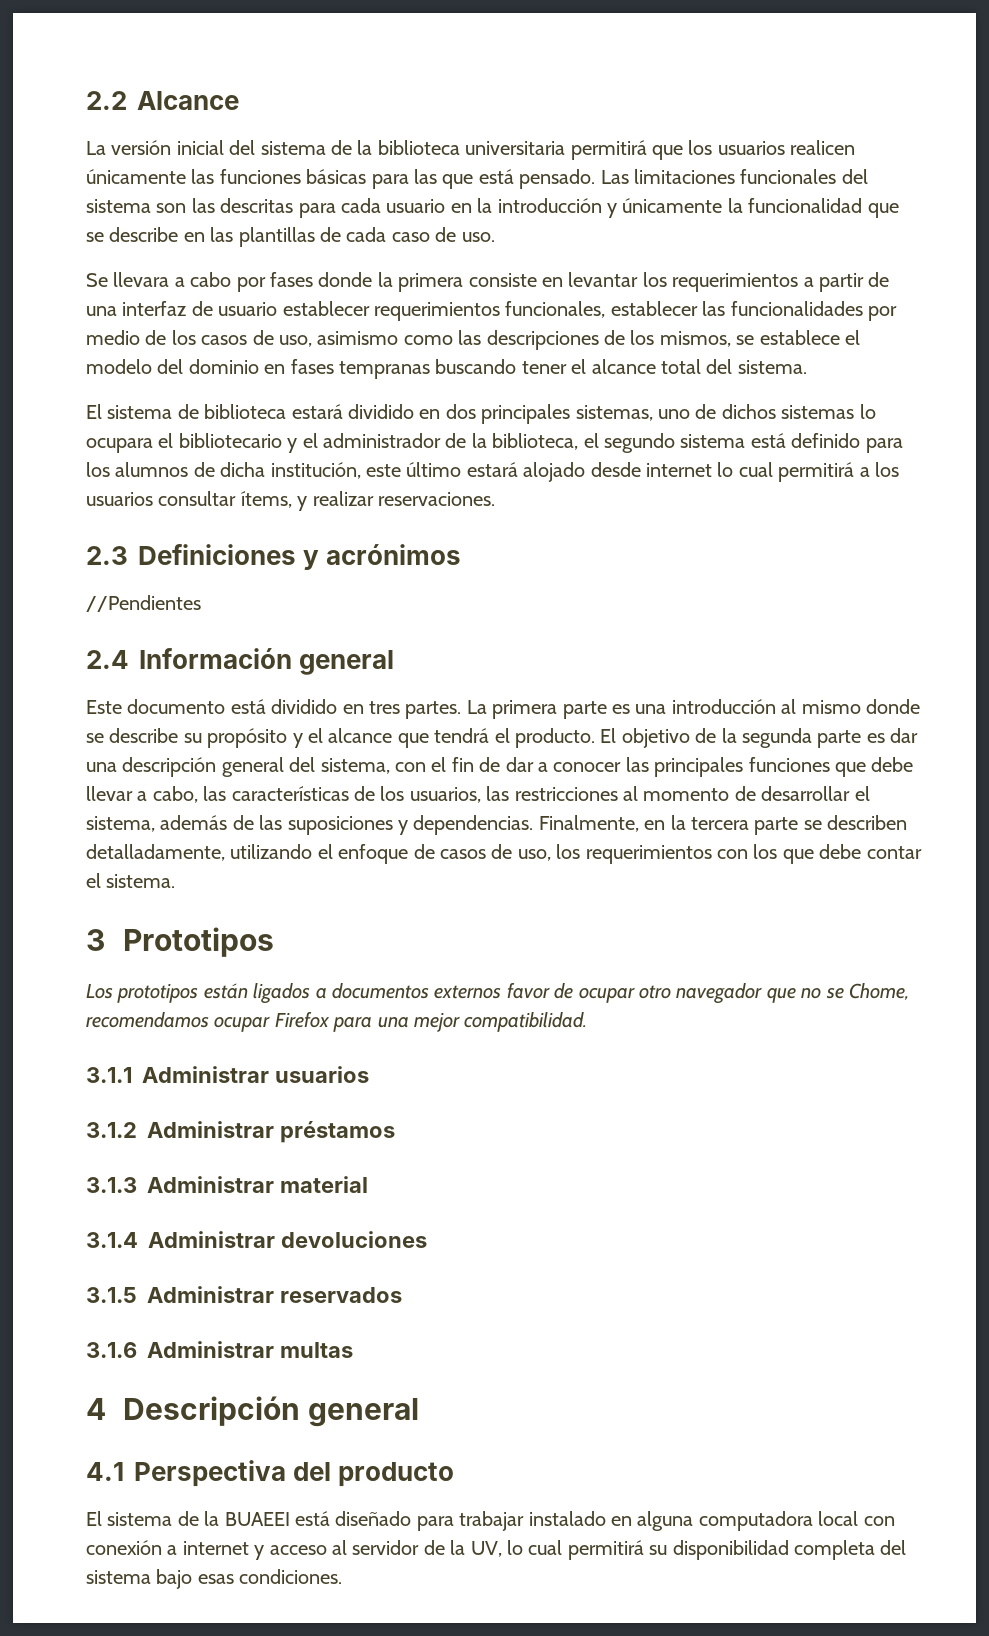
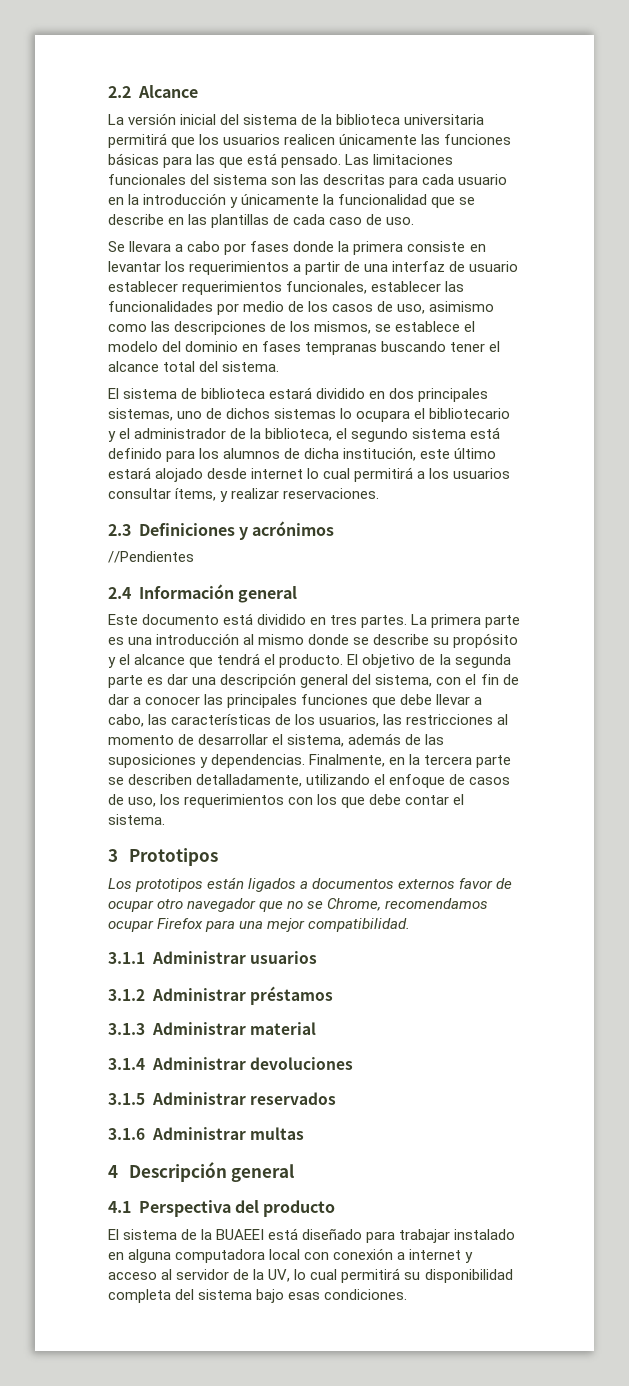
- Los prototipos están ligados a documentos externos favor de ocupar otro navegador que no se Chome, recomendamos ocupar Firefox para una mejor compatibilidad.
+ Los prototipos están ligados a documentos externos favor de ocupar otro navegador que no se Chrome, recomendamos ocupar Firefox para una mejor compatibilidad.

